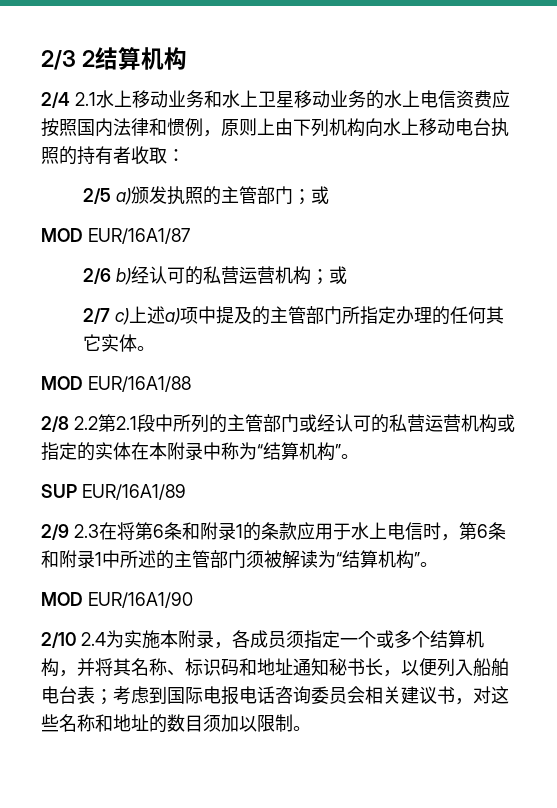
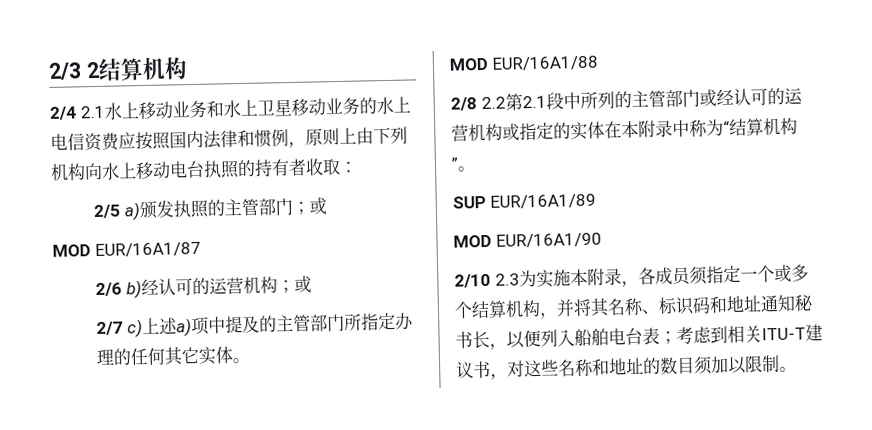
- 2/6 b)经认可的私营运营机构；或
+ 2/6 b)经认可的运营机构；或
- 2/8 2.2第2.1段中所列的主管部门或经认可的私营运营机构或指定的实体在本附录中称为“结算机构”。
+ 2/8 2.2第2.1段中所列的主管部门或经认可的运营机构或指定的实体在本附录中称为“结算机构”。
- 2/9 2.3在将第6条和附录1的条款应用于水上电信时，第6条和附录1中所述的主管部门须被解读为“结算机构”。
- 2/10 2.4为实施本附录，各成员须指定一个或多个结算机构，并将其名称、标识码和地址通知秘书长，以便列入船舶电台表；考虑到国际电报电话咨询委员会相关建议书，对这些名称和地址的数目须加以限制。
+ 2/10 2.3为实施本附录，各成员须指定一个或多个结算机构，并将其名称、标识码和地址通知秘书长，以便列入船舶电台表；考虑到相关ITU-T建议书，对这些名称和地址的数目须加以限制。

